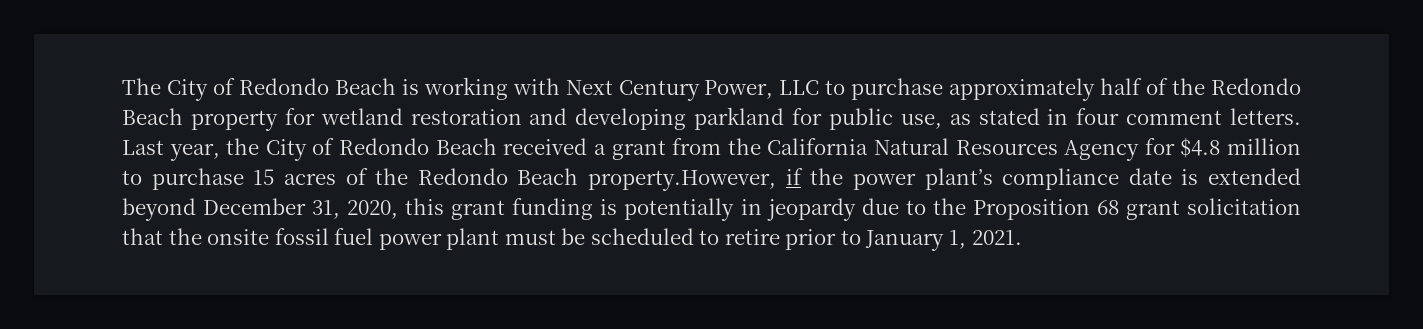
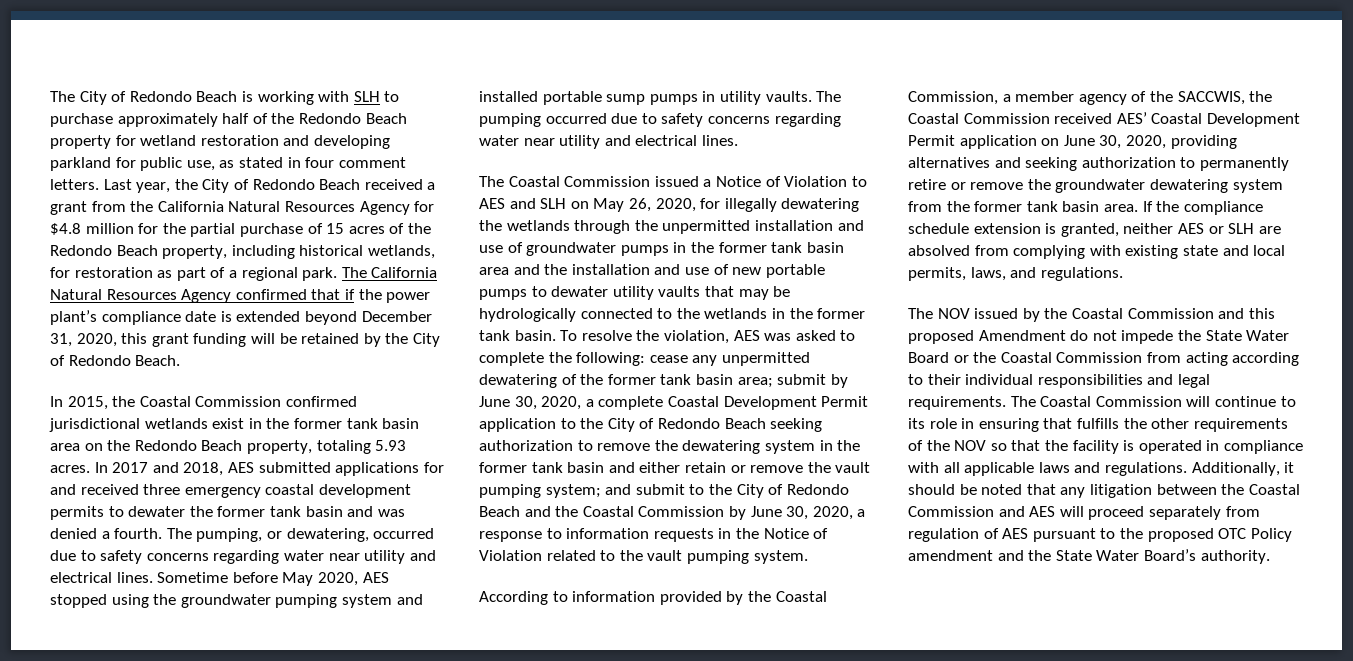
- The City of Redondo Beach is working with Next Century Power, LLC to purchase approximately half of the Redondo Beach property for wetland restoration and developing parkland for public use, as stated in four comment letters.
+ The City of Redondo Beach is working with SLH to purchase approximately half of the Redondo Beach property for wetland restoration and developing parkland for public use, as stated in four comment letters.
- Last year, the City of Redondo Beach received a grant from the California Natural Resources Agency for $4.8 million to purchase 15 acres of the Redondo Beach property.However, if the power plant’s compliance date is extended beyond December 31, 2020, this grant funding is potentially in jeopardy due to the Proposition 68 grant solicitation that the onsite fossil fuel power plant must be scheduled to retire prior to January 1, 2021.
+ Last year, the City of Redondo Beach received a grant from the California Natural Resources Agency for $4.8 million for the partial purchase of 15 acres of the Redondo Beach property, including historical wetlands, for restoration as part of a regional park. The California Natural Resources Agency confirmed that if the power plant’s compliance date is extended beyond December 31, 2020, this grant funding will be retained by the City of Redondo Beach.
+ In 2015, the Coastal Commission confirmed jurisdictional wetlands exist in the former tank basin area on the Redondo Beach property, totaling 5.93 acres. In 2017 and 2018, AES submitted applications for and received three emergency coastal development permits to dewater the former tank basin and was denied a fourth. The pumping, or dewatering, occurred due to safety concerns regarding water near utility and electrical lines. Sometime before May 2020, AES stopped using the groundwater pumping system and installed portable sump pumps in utility vaults. The pumping occurred due to safety concerns regarding water near utility and electrical lines.
+ The Coastal Commission issued a Notice of Violation to AES and SLH on May 26, 2020, for illegally dewatering the wetlands through the unpermitted installation and use of groundwater pumps in the former tank basin area and the installation and use of new portable pumps to dewater utility vaults that may be hydrologically connected to the wetlands in the former tank basin. To resolve the violation, AES was asked to complete the following: cease any unpermitted dewatering of the former tank basin area; submit by June 30, 2020, a complete Coastal Development Permit application to the City of Redondo Beach seeking authorization to remove the dewatering system in the former tank basin and either retain or remove the vault pumping system; and submit to the City of Redondo Beach and the Coastal Commission by June 30, 2020, a response to information requests in the Notice of Violation related to the vault pumping system.
+ According to information provided by the Coastal Commission, a member agency of the SACCWIS, the Coastal Commission received AES’ Coastal Development Permit application on June 30, 2020, providing alternatives and seeking authorization to permanently retire or remove the groundwater dewatering system from the former tank basin area. If the compliance schedule extension is granted, neither AES or SLH are absolved from complying with existing state and local permits, laws, and regulations.
+ The NOV issued by the Coastal Commission and this proposed Amendment do not impede the State Water Board or the Coastal Commission from acting according to their individual responsibilities and legal requirements. The Coastal Commission will continue to its role in ensuring that fulfills the other requirements of the NOV so that the facility is operated in compliance with all applicable laws and regulations. Additionally, it should be noted that any litigation between the Coastal Commission and AES will proceed separately from regulation of AES pursuant to the proposed OTC Policy amendment and the State Water Board’s authority.

